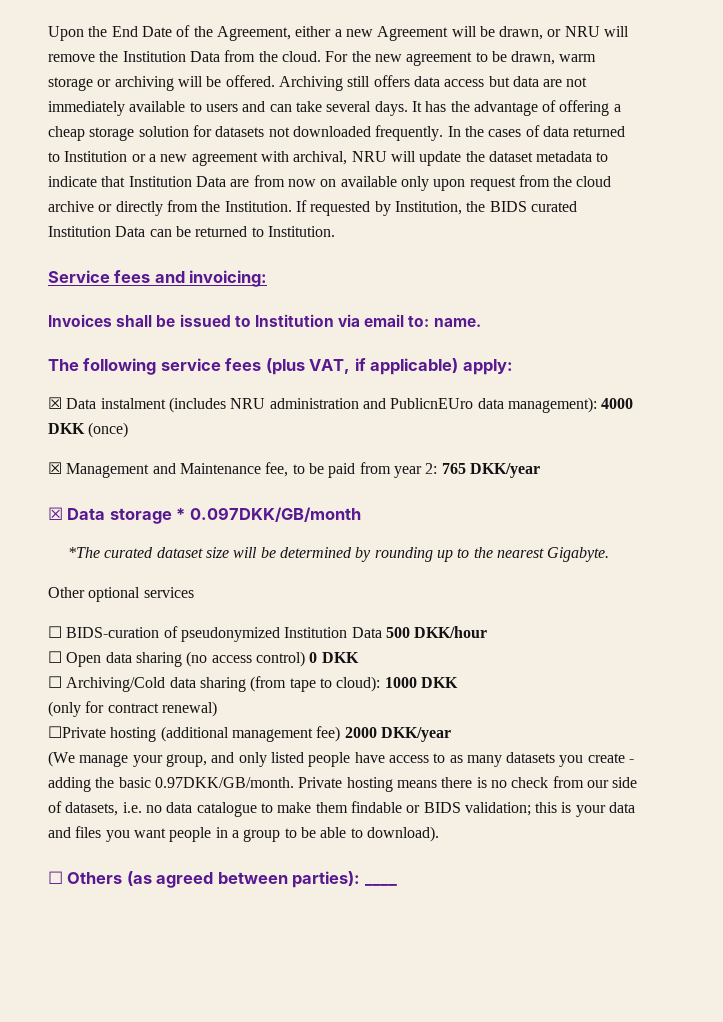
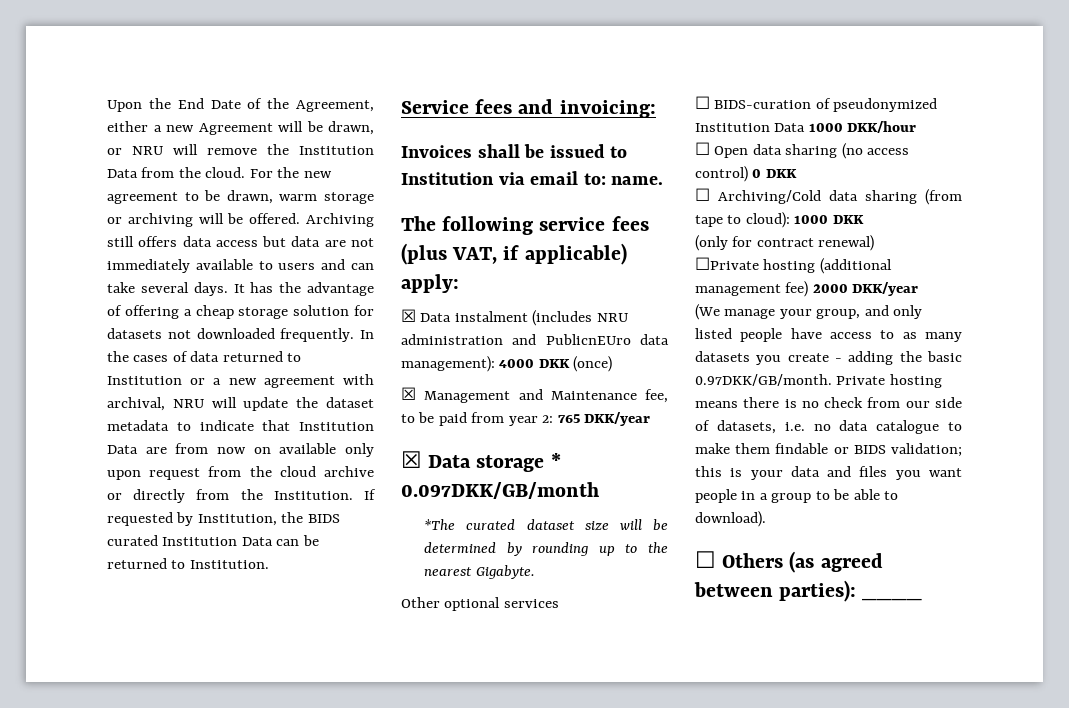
- ☐ BIDS-curation of pseudonymized Institution Data 500 DKK/hour
+ ☐ BIDS-curation of pseudonymized Institution Data 1000 DKK/hour

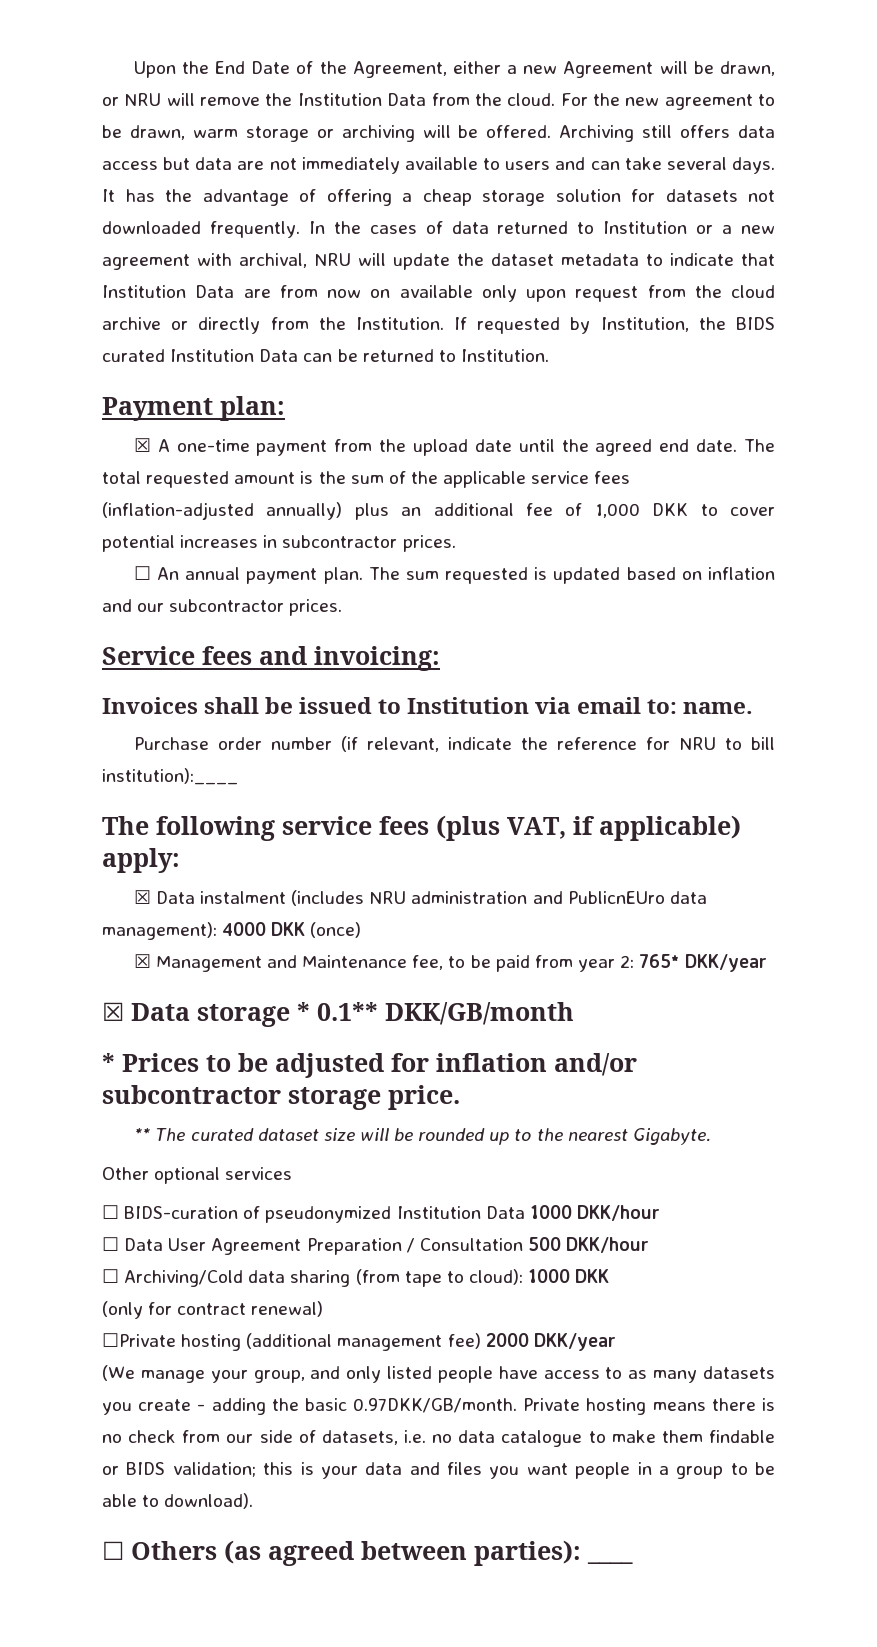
+ Payment plan:
+ ☒ A one-time payment from the upload date until the agreed end date. The total requested amount is the sum of the applicable service fees (inflation-adjusted annually) plus an additional fee of 1,000 DKK to cover potential increases in subcontractor prices.
+ ☐ An annual payment plan. The sum requested is updated based on inflation and our subcontractor prices.
+ Purchase order number (if relevant, indicate the reference for NRU to bill institution):____
- ☒ Management and Maintenance fee, to be paid from year 2: 765 DKK/year
+ ☒ Management and Maintenance fee, to be paid from year 2: 765* DKK/year
- ☒ Data storage * 0.097DKK/GB/month
- *The curated dataset size will be determined by rounding up to the nearest Gigabyte.
+ ☒ Data storage * 0.1** DKK/GB/month
+ * Prices to be adjusted for inflation and/or subcontractor storage price.
+ ** The curated dataset size will be rounded up to the nearest Gigabyte.
- ☐ Open data sharing (no access control) 0 DKK
+ ☐ Data User Agreement Preparation / Consultation 500 DKK/hour

